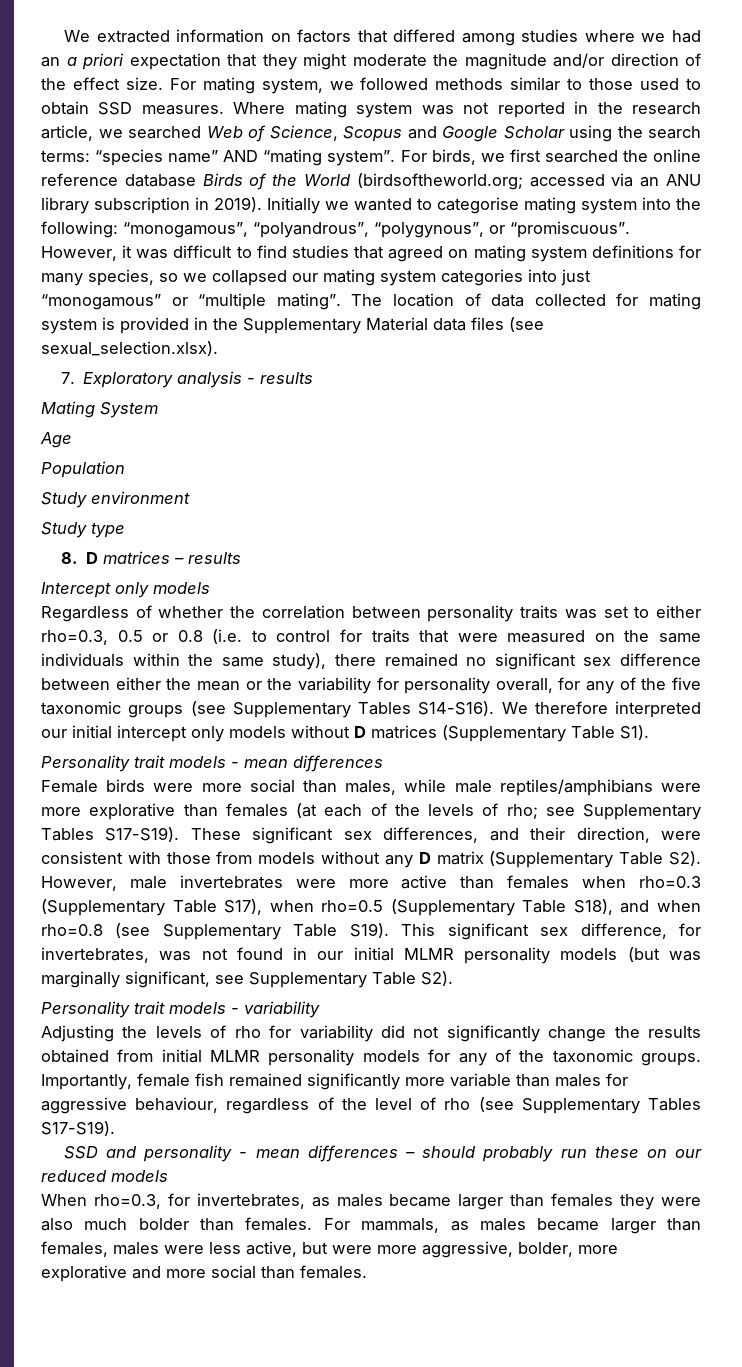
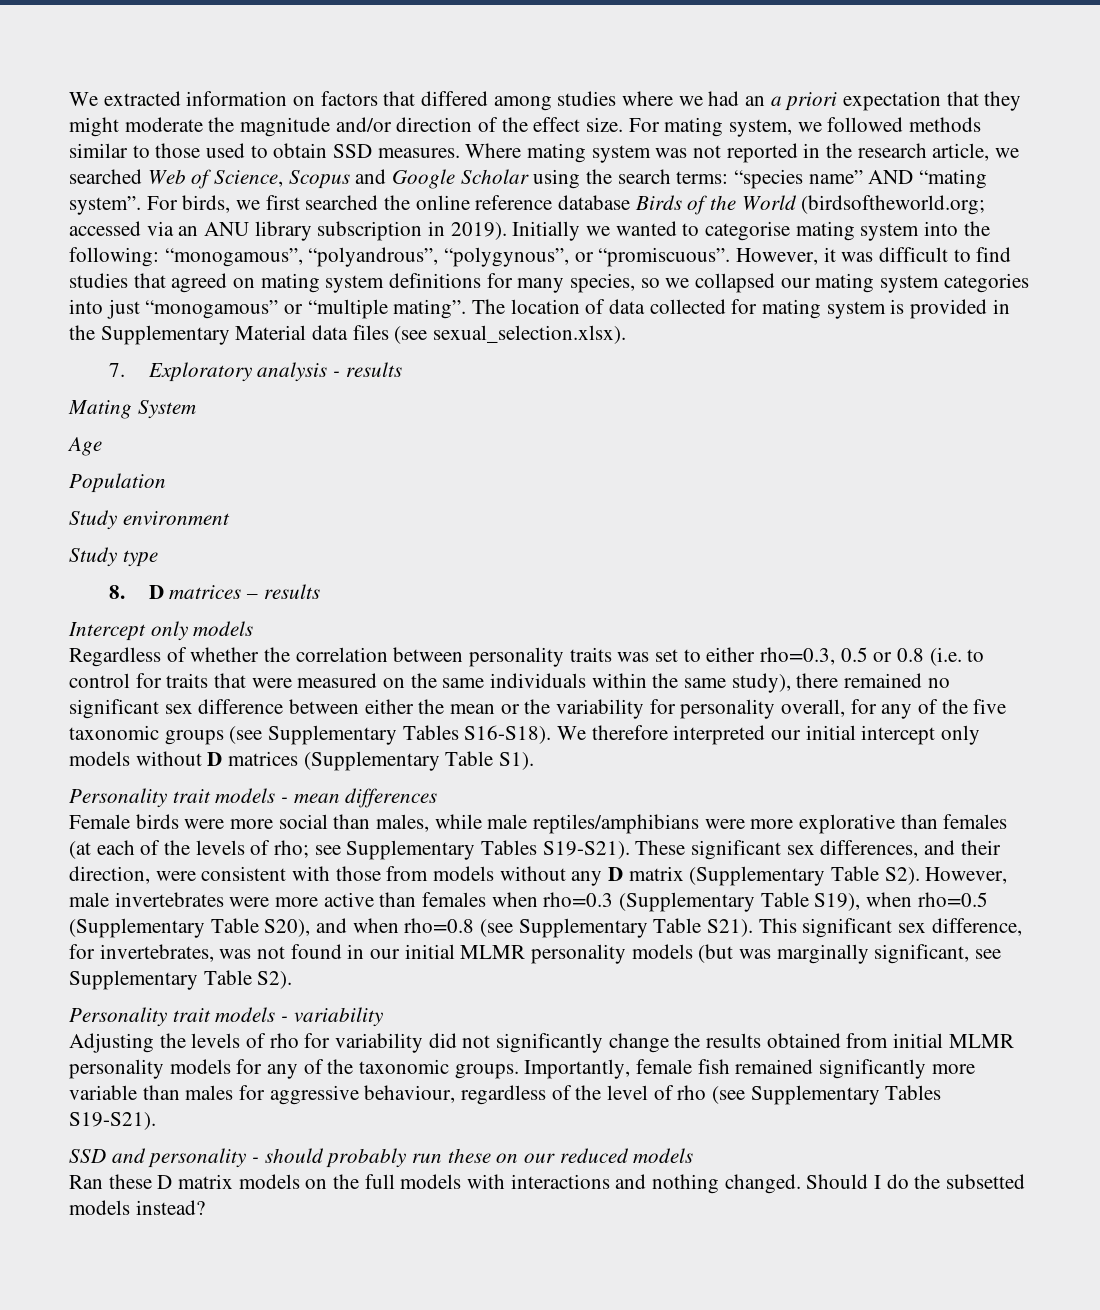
- Regardless of whether the correlation between personality traits was set to either rho=0.3, 0.5 or 0.8 (i.e. to control for traits that were measured on the same individuals within the same study), there remained no significant sex difference between either the mean or the variability for personality overall, for any of the five taxonomic groups (see Supplementary Tables S14-S16).
+ Regardless of whether the correlation between personality traits was set to either rho=0.3, 0.5 or 0.8 (i.e. to control for traits that were measured on the same individuals within the same study), there remained no significant sex difference between either the mean or the variability for personality overall, for any of the five taxonomic groups (see Supplementary Tables S16-S18).
- Female birds were more social than males, while male reptiles/amphibians were more explorative than females (at each of the levels of rho; see Supplementary Tables S17-S19).
+ Female birds were more social than males, while male reptiles/amphibians were more explorative than females (at each of the levels of rho; see Supplementary Tables S19-S21).
- These significant sex differences, and their direction, were consistent with those from models without any D matrix (Supplementary Table S2). However, male invertebrates were more active than females when rho=0.3 (Supplementary Table S17), when rho=0.5 (Supplementary Table S18), and when rho=0.8 (see Supplementary Table S19).
+ These significant sex differences, and their direction, were consistent with those from models without any D matrix (Supplementary Table S2). However, male invertebrates were more active than females when rho=0.3 (Supplementary Table S19), when rho=0.5 (Supplementary Table S20), and when rho=0.8 (see Supplementary Table S21).
- Importantly, female fish remained significantly more variable than males for aggressive behaviour, regardless of the level of rho (see Supplementary Tables S17-S19).
+ Importantly, female fish remained significantly more variable than males for aggressive behaviour, regardless of the level of rho (see Supplementary Tables S19-S21).
- SSD and personality - mean differences – should probably run these on our reduced models
+ SSD and personality - should probably run these on our reduced models
- When rho=0.3, for invertebrates, as males became larger than females they were also much bolder than females. For mammals, as males became larger than females, males were less active, but were more aggressive, bolder, more explorative and more social than females.
+ Ran these D matrix models on the full models with interactions and nothing changed. Should I do the subsetted models instead?

